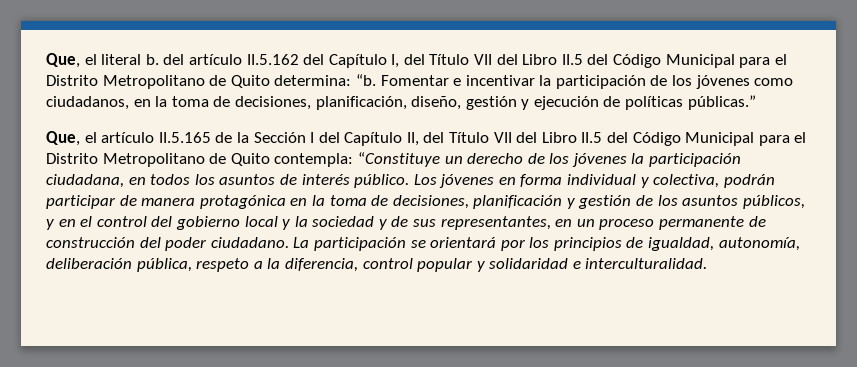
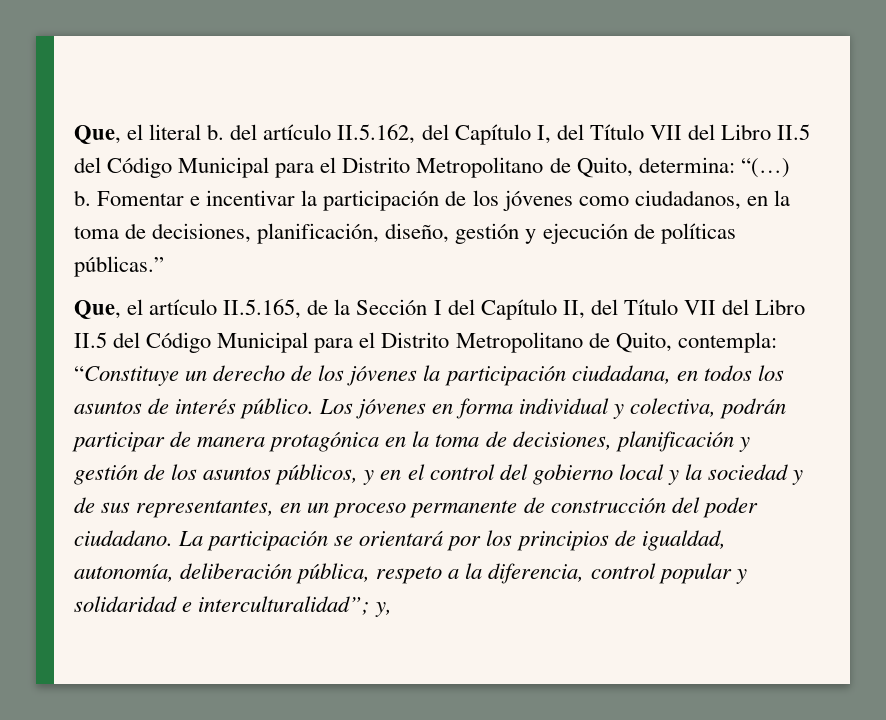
- Que, el literal b. del artículo II.5.162 del Capítulo I, del Título VII del Libro II.5 del Código Municipal para el Distrito Metropolitano de Quito determina: “b.
+ Que, el literal b. del artículo II.5.162, del Capítulo I, del Título VII del Libro II.5 del Código Municipal para el Distrito Metropolitano de Quito, determina: “(…) b.
- Que, el artículo II.5.165 de la Sección I del Capítulo II, del Título VII del Libro II.5 del Código Municipal para el Distrito Metropolitano de Quito contempla: “Constituye un derecho de los jóvenes la participación ciudadana, en todos los asuntos de interés público.
+ Que, el artículo II.5.165, de la Sección I del Capítulo II, del Título VII del Libro II.5 del Código Municipal para el Distrito Metropolitano de Quito, contempla: “Constituye un derecho de los jóvenes la participación ciudadana, en todos los asuntos de interés público.
- La participación se orientará por los principios de igualdad, autonomía, deliberación pública, respeto a la diferencia, control popular y solidaridad e interculturalidad.
+ La participación se orientará por los principios de igualdad, autonomía, deliberación pública, respeto a la diferencia, control popular y solidaridad e interculturalidad”; y,

